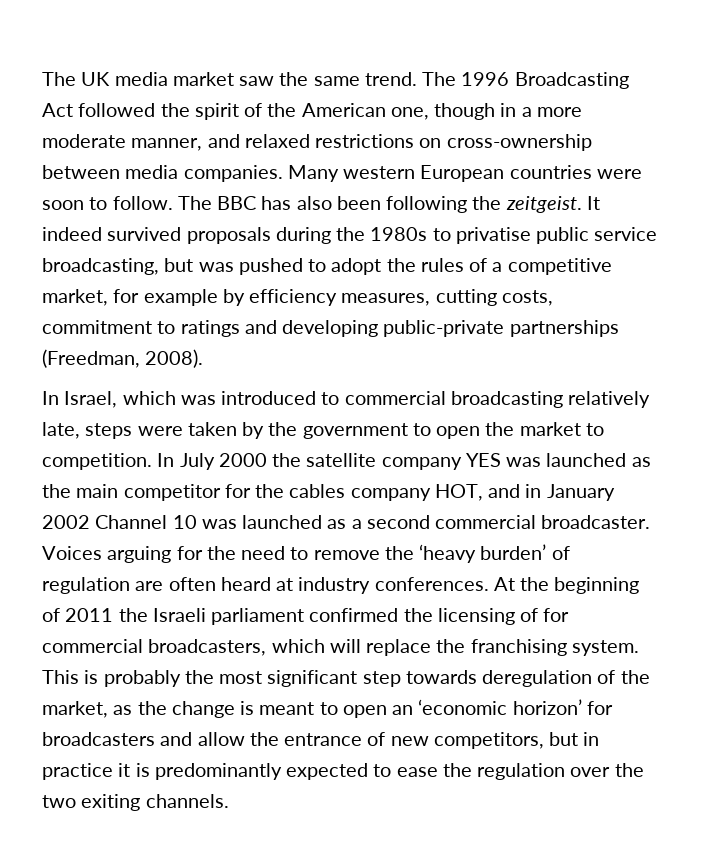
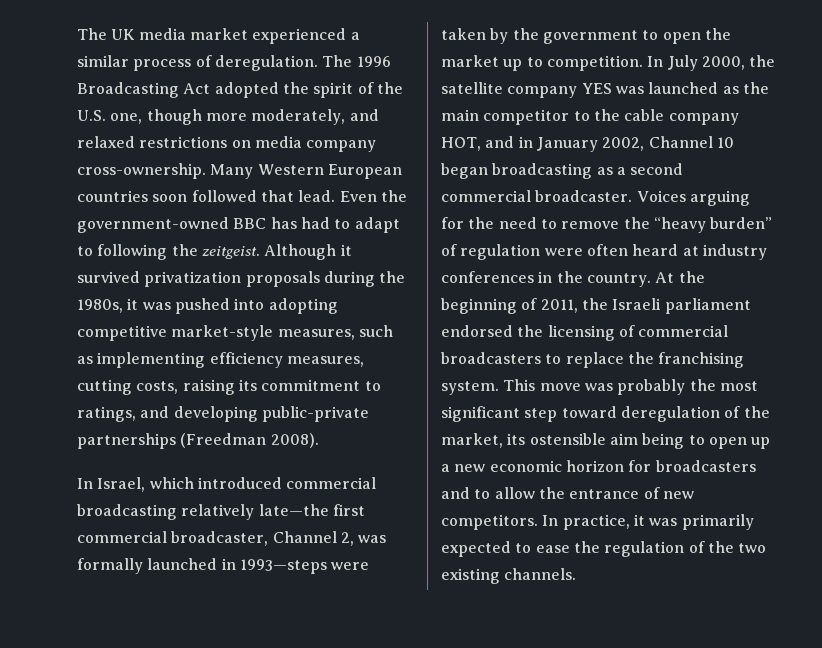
- The UK media market saw the same trend.
+ The UK media market experienced a similar process of deregulation.
- The 1996 Broadcasting Act followed the spirit of the American one, though in a more moderate manner, and relaxed restrictions on cross-ownership between media companies. Many western European countries were soon to follow. The BBC has also been following the zeitgeist. It indeed survived proposals during the 1980s to privatise public service broadcasting, but was pushed to adopt the rules of a competitive market, for example by efficiency measures, cutting costs, commitment to ratings and developing public-private partnerships (Freedman, 2008).
+ The 1996 Broadcasting Act adopted the spirit of the U.S. one, though more moderately, and relaxed restrictions on media company cross-ownership. Many Western European countries soon followed that lead. Even the government-owned BBC has had to adapt to following the zeitgeist. Although it survived privatization proposals during the 1980s, it was pushed into adopting competitive market-style measures, such as implementing efficiency measures, cutting costs, raising its commitment to ratings, and developing public-private partnerships (Freedman 2008).
- In Israel, which was introduced to commercial broadcasting relatively late, steps were taken by the government to open the market to competition.
+ In Israel, which introduced commercial broadcasting relatively late—the first commercial broadcaster, Channel 2, was formally launched in 1993—steps were taken by the government to open the market up to competition.
- In July 2000 the satellite company YES was launched as the main competitor for the cables company HOT, and in January 2002 Channel 10 was launched as a second commercial broadcaster.
+ In July 2000, the satellite company YES was launched as the main competitor to the cable company HOT, and in January 2002, Channel 10 began broadcasting as a second commercial broadcaster.
- Voices arguing for the need to remove the ‘heavy burden’ of regulation are often heard at industry conferences.
+ Voices arguing for the need to remove the “heavy burden” of regulation were often heard at industry conferences in the country.
- At the beginning of 2011 the Israeli parliament confirmed the licensing of for commercial broadcasters, which will replace the franchising system.
+ At the beginning of 2011, the Israeli parliament endorsed the licensing of commercial broadcasters to replace the franchising system.
- This is probably the most significant step towards deregulation of the market, as the change is meant to open an ‘economic horizon’ for broadcasters and allow the entrance of new competitors, but in practice it is predominantly expected to ease the regulation over the two exiting channels.
+ This move was probably the most significant step toward deregulation of the market, its ostensible aim being to open up a new economic horizon for broadcasters and to allow the entrance of new competitors. In practice, it was primarily expected to ease the regulation of the two existing channels.

